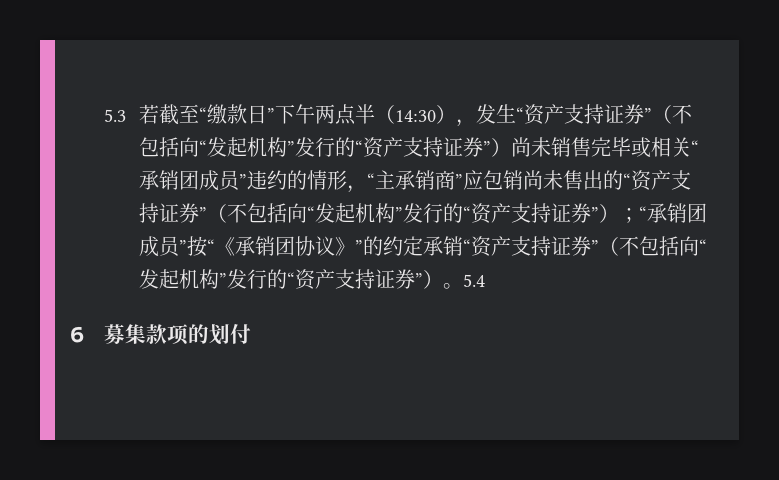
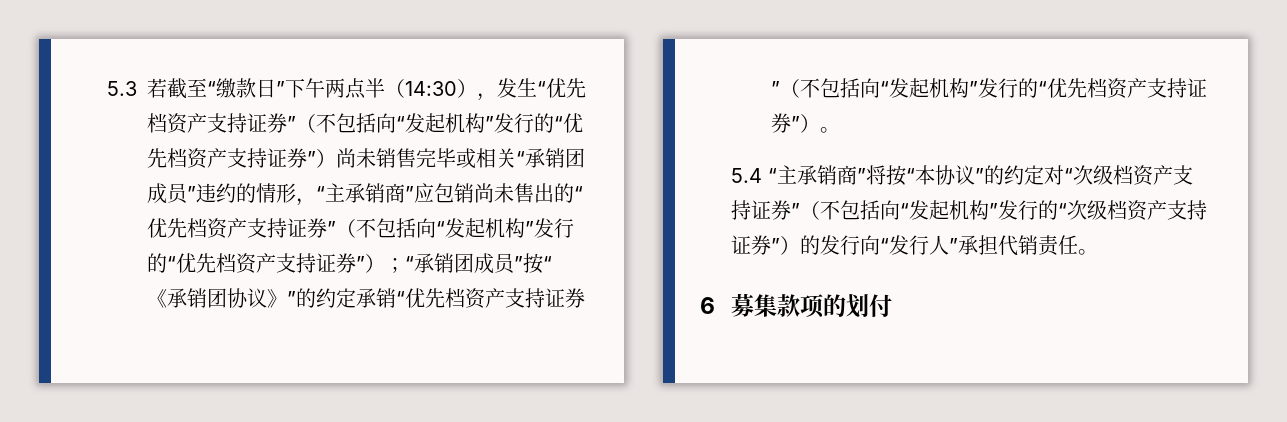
- 5.3若截至“缴款日”下午两点半（14:30），发生“资产支持证券”（不包括向“发起机构”发行的“资产支持证券”）尚未销售完毕或相关“承销团成员”违约的情形，“主承销商”应包销尚未售出的“资产支持证券”（不包括向“发起机构”发行的“资产支持证券”）；
+ 5.3若截至“缴款日”下午两点半（14:30），发生“优先档资产支持证券”（不包括向“发起机构”发行的“优先档资产支持证券”）尚未销售完毕或相关“承销团成员”违约的情形，“主承销商”应包销尚未售出的“优先档资产支持证券”（不包括向“发起机构”发行的“优先档资产支持证券”）；
- “承销团成员”按“《承销团协议》”的约定承销“资产支持证券”（不包括向“发起机构”发行的“资产支持证券”）。5.4
+ “承销团成员”按“《承销团协议》”的约定承销“优先档资产支持证券”（不包括向“发起机构”发行的“优先档资产支持证券”）。
+ 5.4 “主承销商”将按“本协议”的约定对“次级档资产支持证券”（不包括向“发起机构”发行的“次级档资产支持证券”）的发行向“发行人”承担代销责任。

